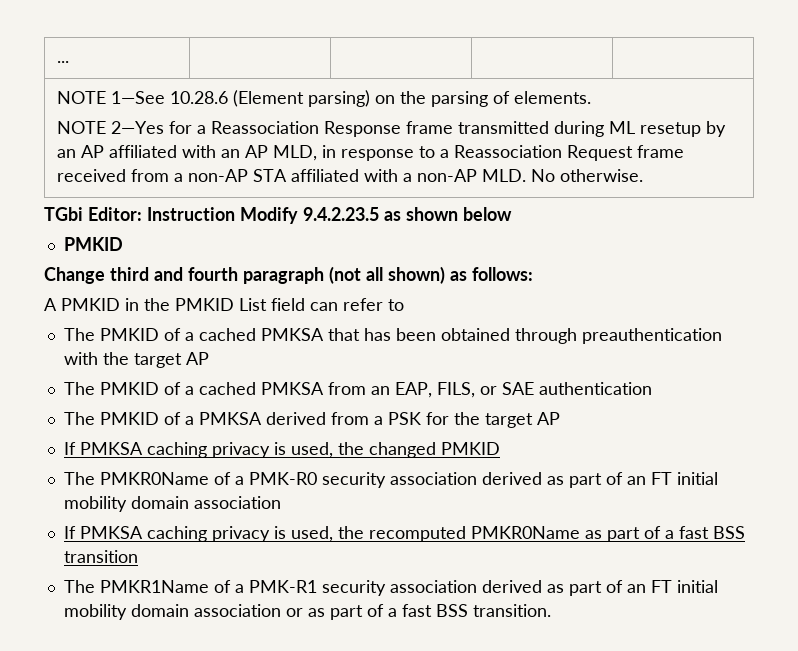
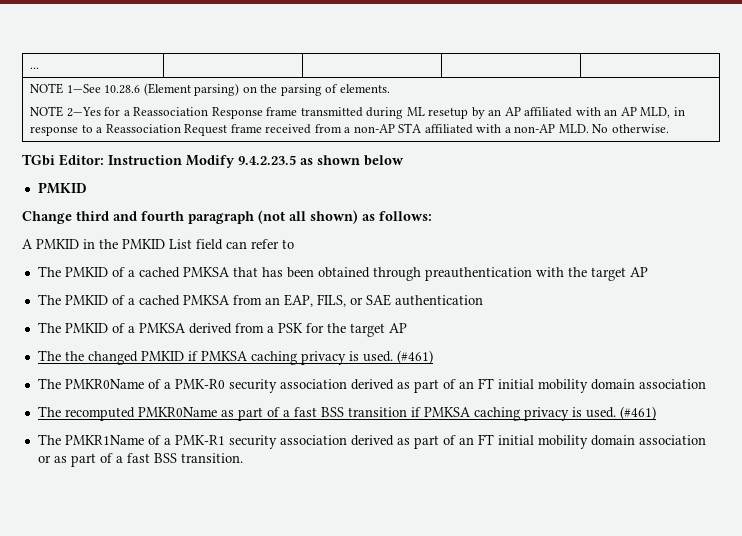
- If PMKSA caching privacy is used, the changed PMKID
+ The the changed PMKID if PMKSA caching privacy is used. (#461)
- If PMKSA caching privacy is used, the recomputed PMKR0Name as part of a fast BSS transition
+ The recomputed PMKR0Name as part of a fast BSS transition if PMKSA caching privacy is used. (#461)

